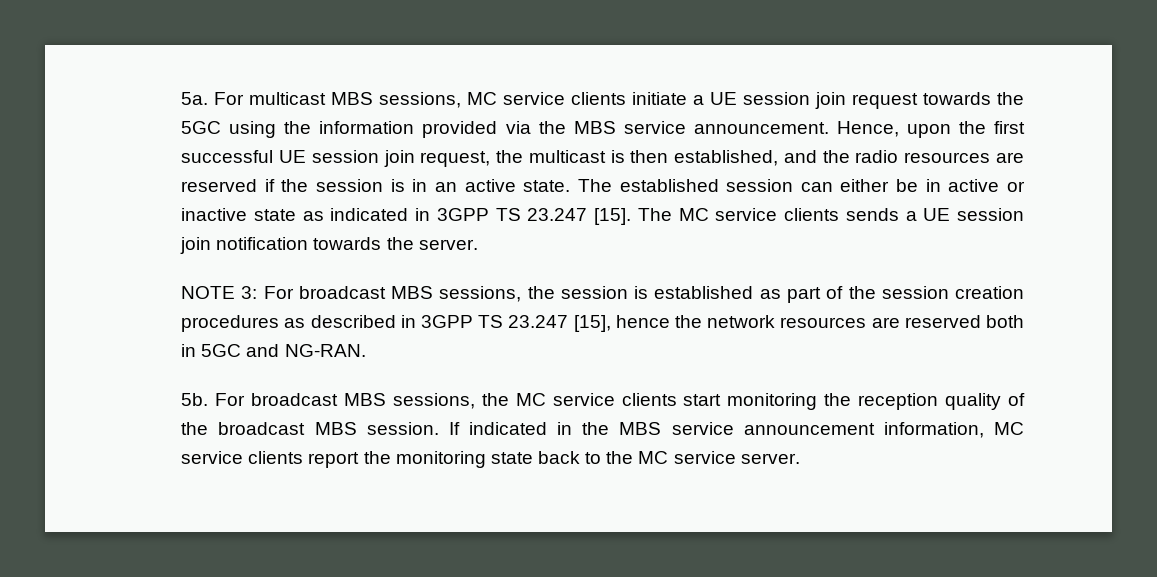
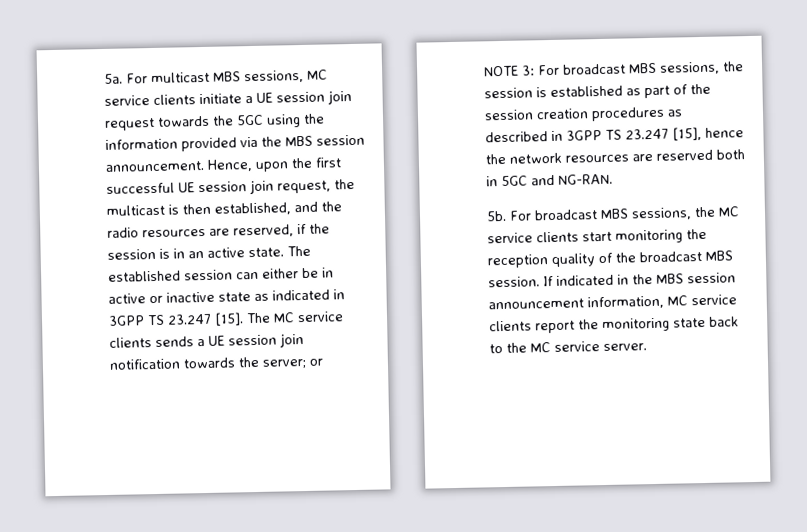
- For multicast MBS sessions, MC service clients initiate a UE session join request towards the 5GC using the information provided via the MBS service announcement.
+ For multicast MBS sessions, MC service clients initiate a UE session join request towards the 5GC using the information provided via the MBS session announcement.
- Hence, upon the first successful UE session join request, the multicast is then established, and the radio resources are reserved if the session is in an active state.
+ Hence, upon the first successful UE session join request, the multicast is then established, and the radio resources are reserved, if the session is in an active state.
- The MC service clients sends a UE session join notification towards the server.
+ The MC service clients sends a UE session join notification towards the server; or
- If indicated in the MBS service announcement information, MC service clients report the monitoring state back to the MC service server.
+ If indicated in the MBS session announcement information, MC service clients report the monitoring state back to the MC service server.

